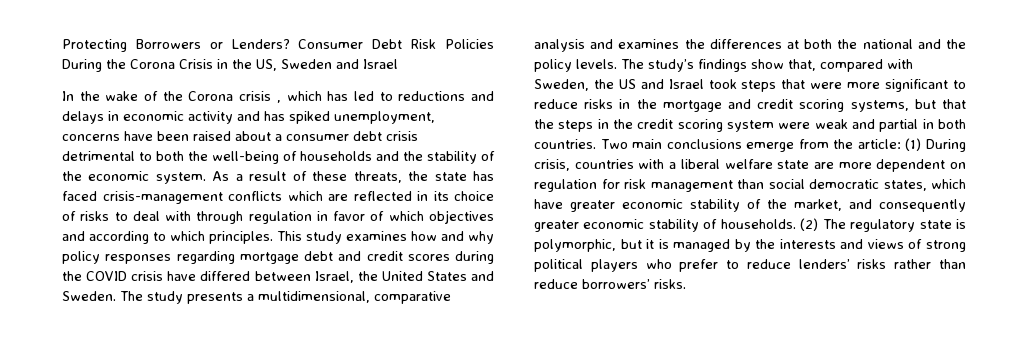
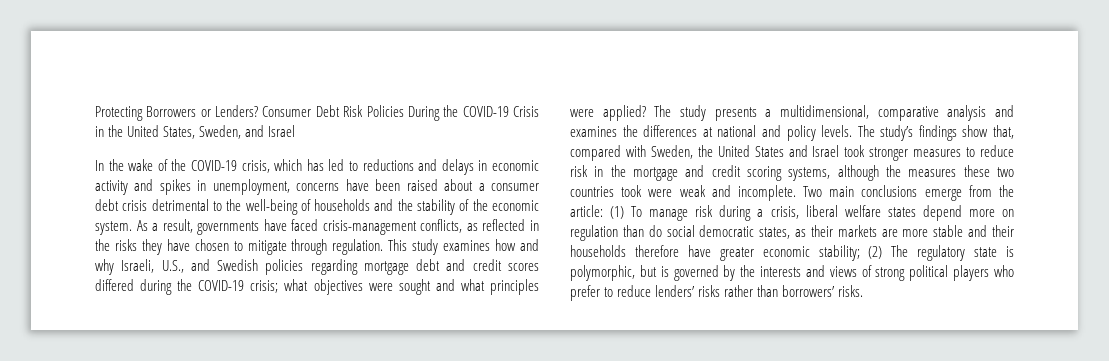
- Consumer Debt Risk Policies During the Corona Crisis in the US, Sweden and Israel
+ Consumer Debt Risk Policies During the COVID-19 Crisis in the United States, Sweden, and Israel
- In the wake of the Corona crisis , which has led to reductions and delays in economic activity and has spiked unemployment, concerns have been raised about a consumer debt crisis detrimental to both the well-being of households and the stability of the economic system.
+ In the wake of the COVID-19 crisis, which has led to reductions and delays in economic activity and spikes in unemployment, concerns have been raised about a consumer debt crisis detrimental to the well-being of households and the stability of the economic system.
- As a result of these threats, the state has faced crisis-management conflicts which are reflected in its choice of risks to deal with through regulation in favor of which objectives and according to which principles.
+ As a result, governments have faced crisis-management conflicts, as reflected in the risks they have chosen to mitigate through regulation.
- This study examines how and why policy responses regarding mortgage debt and credit scores during the COVID crisis have differed between Israel, the United States and Sweden.
+ This study examines how and why Israeli, U.S., and Swedish policies regarding mortgage debt and credit scores differed during the COVID-19 crisis; what objectives were sought and what principles were applied?
- The study presents a multidimensional, comparative analysis and examines the differences at both the national and the policy levels.
+ The study presents a multidimensional, comparative analysis and examines the differences at national and policy levels.
- The study’s findings show that, compared with Sweden, the US and Israel took steps that were more significant to reduce risks in the mortgage and credit scoring systems, but that the steps in the credit scoring system were weak and partial in both countries.
+ The study’s findings show that, compared with Sweden, the United States and Israel took stronger measures to reduce risk in the mortgage and credit scoring systems, although the measures these two countries took were weak and incomplete.
- Two main conclusions emerge from the article: (1) During crisis, countries with a liberal welfare state are more dependent on regulation for risk management than social democratic states, which have greater economic stability of the market, and consequently greater economic stability of households. (2) The regulatory state is polymorphic, but it is managed by the interests and views of strong political players who prefer to reduce lenders’ risks rather than reduce borrowers’ risks.
+ Two main conclusions emerge from the article: (1) To manage risk during a crisis, liberal welfare states depend more on regulation than do social democratic states, as their markets are more stable and their households therefore have greater economic stability; (2) The regulatory state is polymorphic, but is governed by the interests and views of strong political players who prefer to reduce lenders’ risks rather than borrowers’ risks.

